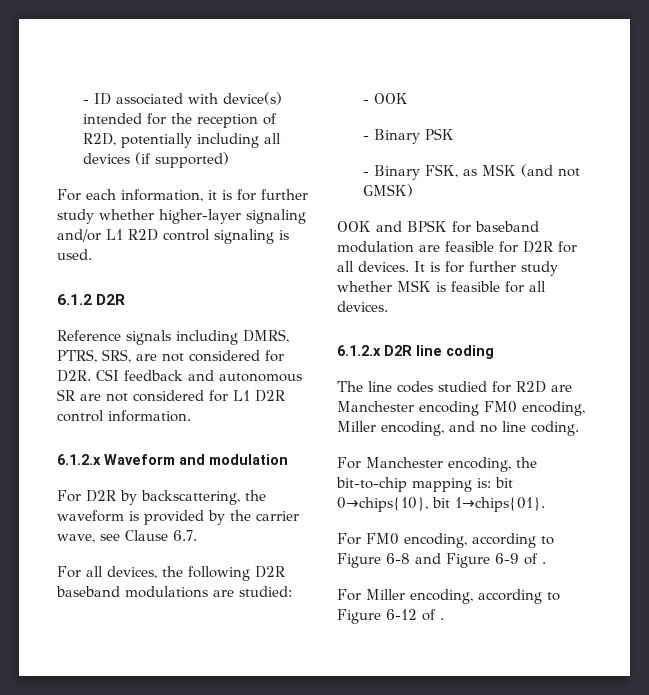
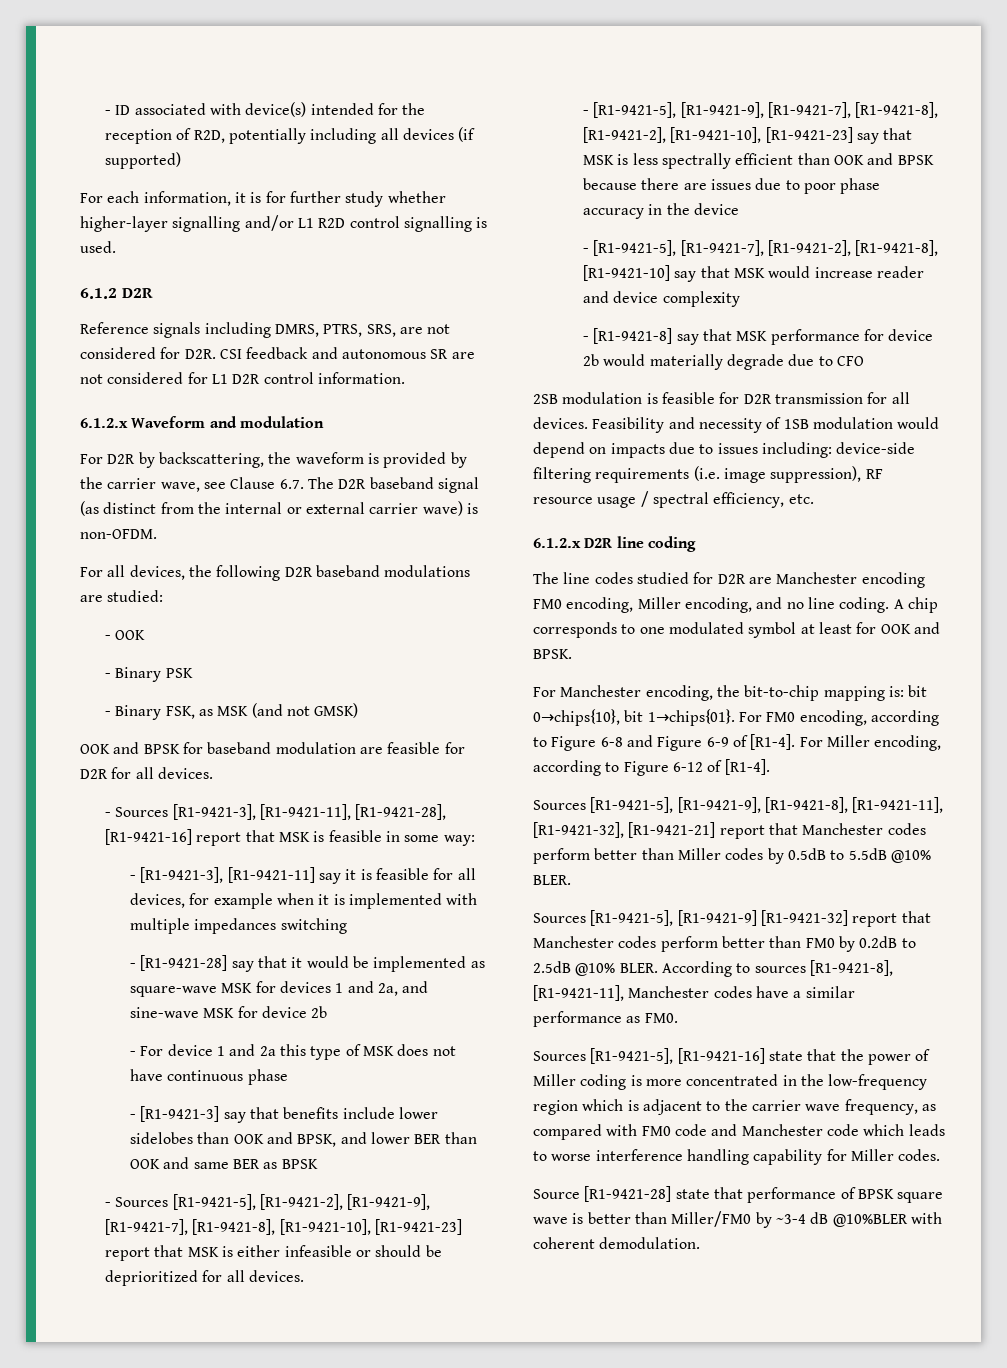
- For each information, it is for further study whether higher-layer signaling and/or L1 R2D control signaling is used.
+ For each information, it is for further study whether higher-layer signalling and/or L1 R2D control signalling is used.
- For D2R by backscattering, the waveform is provided by the carrier wave, see Clause 6.7.
+ For D2R by backscattering, the waveform is provided by the carrier wave, see Clause 6.7. The D2R baseband signal (as distinct from the internal or external carrier wave) is non-OFDM.
- OOK and BPSK for baseband modulation are feasible for D2R for all devices. It is for further study whether MSK is feasible for all devices.
+ OOK and BPSK for baseband modulation are feasible for D2R for all devices.
+ - Sources [R1-9421-3], [R1-9421-11], [R1-9421-28], [R1-9421-16] report that MSK is feasible in some way:
+ - [R1-9421-3], [R1-9421-11] say it is feasible for all devices, for example when it is implemented with multiple impedances switching
+ - [R1-9421-28] say that it would be implemented as square-wave MSK for devices 1 and 2a, and sine-wave MSK for device 2b
+ - For device 1 and 2a this type of MSK does not have continuous phase
+ - [R1-9421-3] say that benefits include lower sidelobes than OOK and BPSK, and lower BER than OOK and same BER as BPSK
+ - Sources [R1-9421-5], [R1-9421-2], [R1-9421-9], [R1-9421-7], [R1-9421-8], [R1-9421-10], [R1-9421-23] report that MSK is either infeasible or should be deprioritized for all devices.
+ - [R1-9421-5], [R1-9421-9], [R1-9421-7], [R1-9421-8], [R1-9421-2], [R1-9421-10], [R1-9421-23] say that MSK is less spectrally efficient than OOK and BPSK because there are issues due to poor phase accuracy in the device
+ - [R1-9421-5], [R1-9421-7], [R1-9421-2], [R1-9421-8], [R1-9421-10] say that MSK would increase reader and device complexity
+ - [R1-9421-8] say that MSK performance for device 2b would materially degrade due to CFO
+ 2SB modulation is feasible for D2R transmission for all devices. Feasibility and necessity of 1SB modulation would depend on impacts due to issues including: device-side filtering requirements (i.e. image suppression), RF resource usage / spectral efficiency, etc.
- The line codes studied for R2D are Manchester encoding FM0 encoding, Miller encoding, and no line coding.
+ The line codes studied for D2R are Manchester encoding FM0 encoding, Miller encoding, and no line coding. A chip corresponds to one modulated symbol at least for OOK and BPSK.
- For Manchester encoding, the bit-to-chip mapping is: bit 0→chips{10}, bit 1→chips{01}.
- For FM0 encoding, according to Figure 6-8 and Figure 6-9 of .
- For Miller encoding, according to Figure 6-12 of .
+ For Manchester encoding, the bit-to-chip mapping is: bit 0→chips{10}, bit 1→chips{01}. For FM0 encoding, according to Figure 6-8 and Figure 6-9 of [R1-4]. For Miller encoding, according to Figure 6-12 of [R1-4].
+ Sources [R1-9421-5], [R1-9421-9], [R1-9421-8], [R1-9421-11], [R1-9421-32], [R1-9421-21] report that Manchester codes perform better than Miller codes by 0.5dB to 5.5dB @10% BLER.
+ Sources [R1-9421-5], [R1-9421-9] [R1-9421-32] report that Manchester codes perform better than FM0 by 0.2dB to 2.5dB @10% BLER. According to sources [R1-9421-8], [R1-9421-11], Manchester codes have a similar performance as FM0.
+ Sources [R1-9421-5], [R1-9421-16] state that the power of Miller coding is more concentrated in the low-frequency region which is adjacent to the carrier wave frequency, as compared with FM0 code and Manchester code which leads to worse interference handling capability for Miller codes.
+ Source [R1-9421-28] state that performance of BPSK square wave is better than Miller/FM0 by ~3-4 dB @10%BLER with coherent demodulation.

